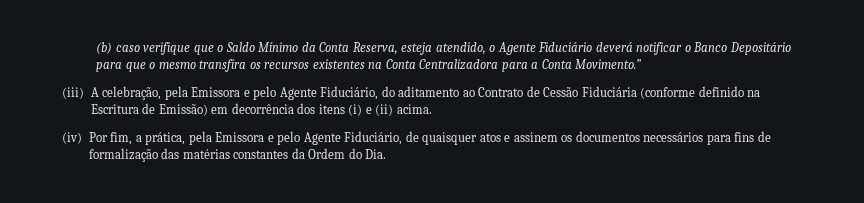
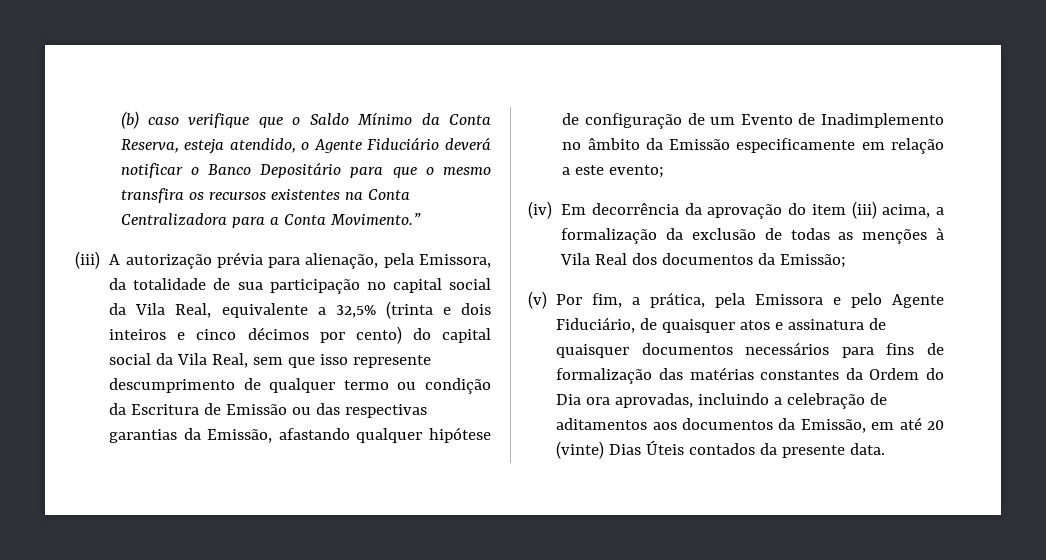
- (iii) A celebração, pela Emissora e pelo Agente Fiduciário, do aditamento ao Contrato de Cessão Fiduciária (conforme definido na Escritura de Emissão) em decorrência dos itens (i) e (ii) acima.
- (iv) Por fim, a prática, pela Emissora e pelo Agente Fiduciário, de quaisquer atos e assinem os documentos necessários para fins de formalização das matérias constantes da Ordem do Dia.
+ (iii) A autorização prévia para alienação, pela Emissora, da totalidade de sua participação no capital social da Vila Real, equivalente a 32,5% (trinta e dois inteiros e cinco décimos por cento) do capital social da Vila Real, sem que isso represente descumprimento de qualquer termo ou condição da Escritura de Emissão ou das respectivas garantias da Emissão, afastando qualquer hipótese de configuração de um Evento de Inadimplemento no âmbito da Emissão especificamente em relação a este evento;
+ (iv) Em decorrência da aprovação do item (iii) acima, a formalização da exclusão de todas as menções à Vila Real dos documentos da Emissão;
+ (v) Por fim, a prática, pela Emissora e pelo Agente Fiduciário, de quaisquer atos e assinatura de quaisquer documentos necessários para fins de formalização das matérias constantes da Ordem do Dia ora aprovadas, incluindo a celebração de aditamentos aos documentos da Emissão, em até 20 (vinte) Dias Úteis contados da presente data.

